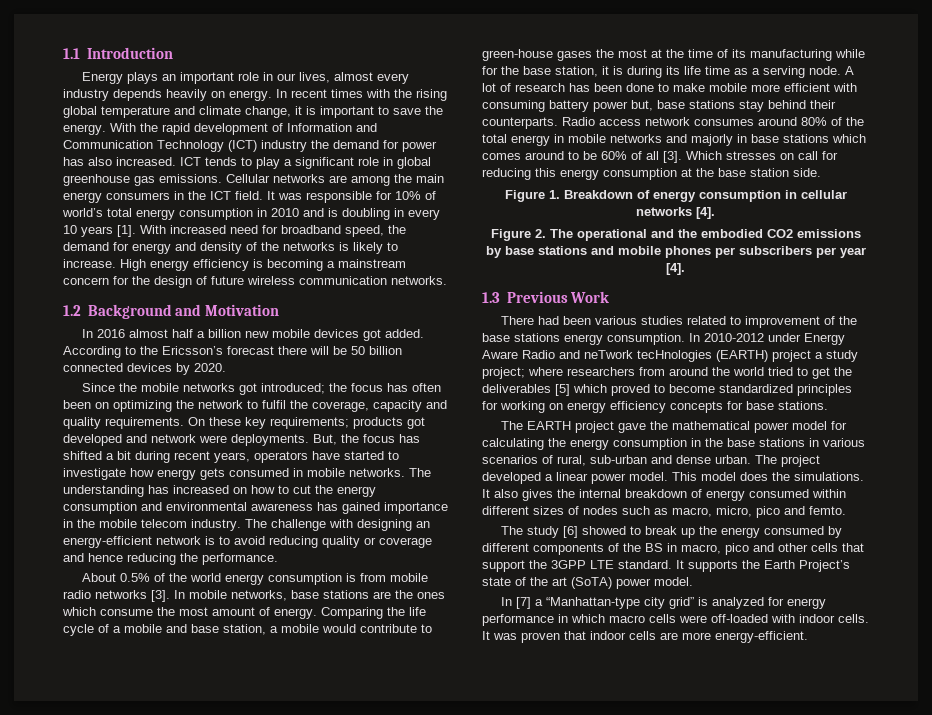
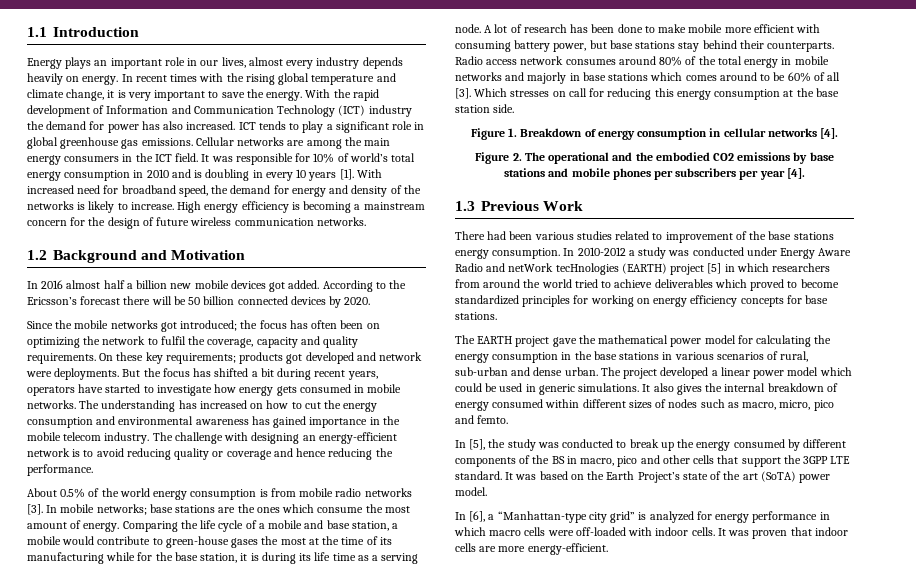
- In recent times with the rising global temperature and climate change, it is important to save the energy.
+ In recent times with the rising global temperature and climate change, it is very important to save the energy.
- But, the focus has shifted a bit during recent years, operators have started to investigate how energy gets consumed in mobile networks.
+ But the focus has shifted a bit during recent years, operators have started to investigate how energy gets consumed in mobile networks.
- In mobile networks, base stations are the ones which consume the most amount of energy.
+ In mobile networks; base stations are the ones which consume the most amount of energy.
- A lot of research has been done to make mobile more efficient with consuming battery power but, base stations stay behind their counterparts.
+ A lot of research has been done to make mobile more efficient with consuming battery power, but base stations stay behind their counterparts.
- In 2010-2012 under Energy Aware Radio and neTwork tecHnologies (EARTH) project a study project; where researchers from around the world tried to get the deliverables [5] which proved to become standardized principles for working on energy efficiency concepts for base stations.
+ In 2010-2012 a study was conducted under Energy Aware Radio and netWork tecHnologies (EARTH) project [5] in which researchers from around the world tried to achieve deliverables which proved to become standardized principles for working on energy efficiency concepts for base stations.
- The project developed a linear power model. This model does the simulations.
+ The project developed a linear power model which could be used in generic simulations.
- The study [6] showed to break up the energy consumed by different components of the BS in macro, pico and other cells that support the 3GPP LTE standard.
+ In [5], the study was conducted to break up the energy consumed by different components of the BS in macro, pico and other cells that support the 3GPP LTE standard.
- It supports the Earth Project’s state of the art (SoTA) power model.
+ It was based on the Earth Project’s state of the art (SoTA) power model.
- In [7] a “Manhattan-type city grid” is analyzed for energy performance in which macro cells were off-loaded with indoor cells.
+ In [6], a “Manhattan-type city grid” is analyzed for energy performance in which macro cells were off-loaded with indoor cells.

